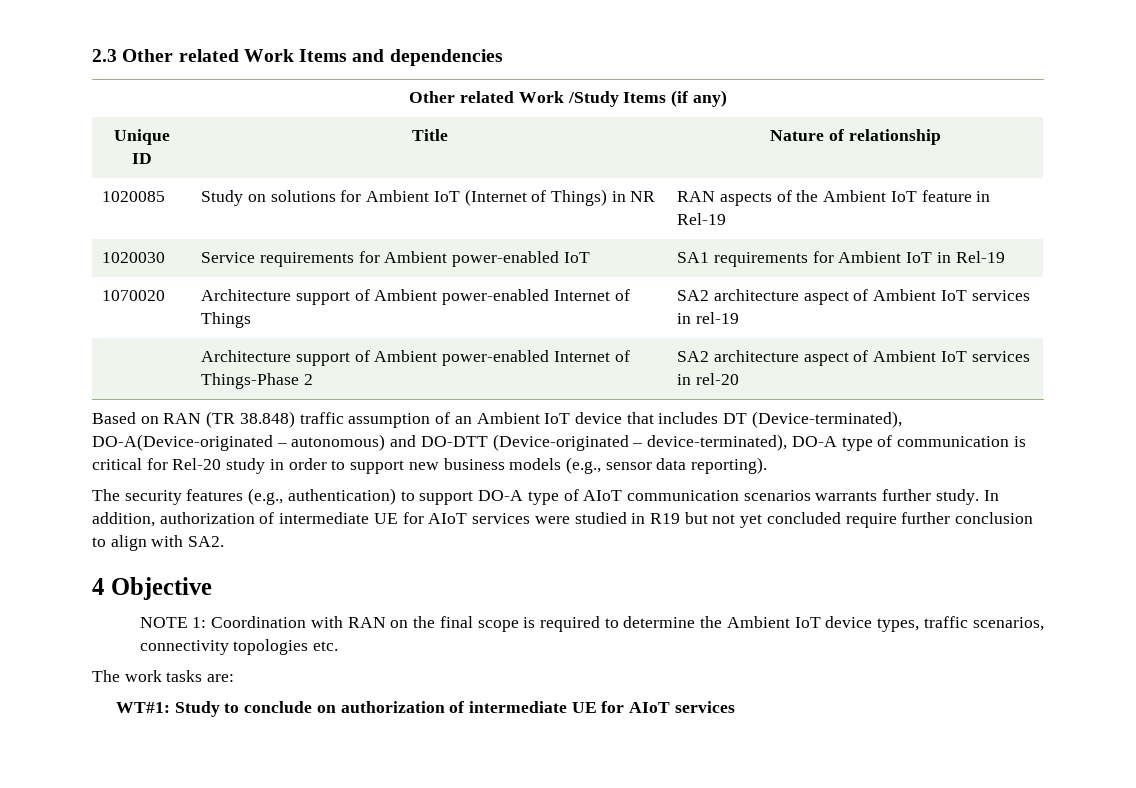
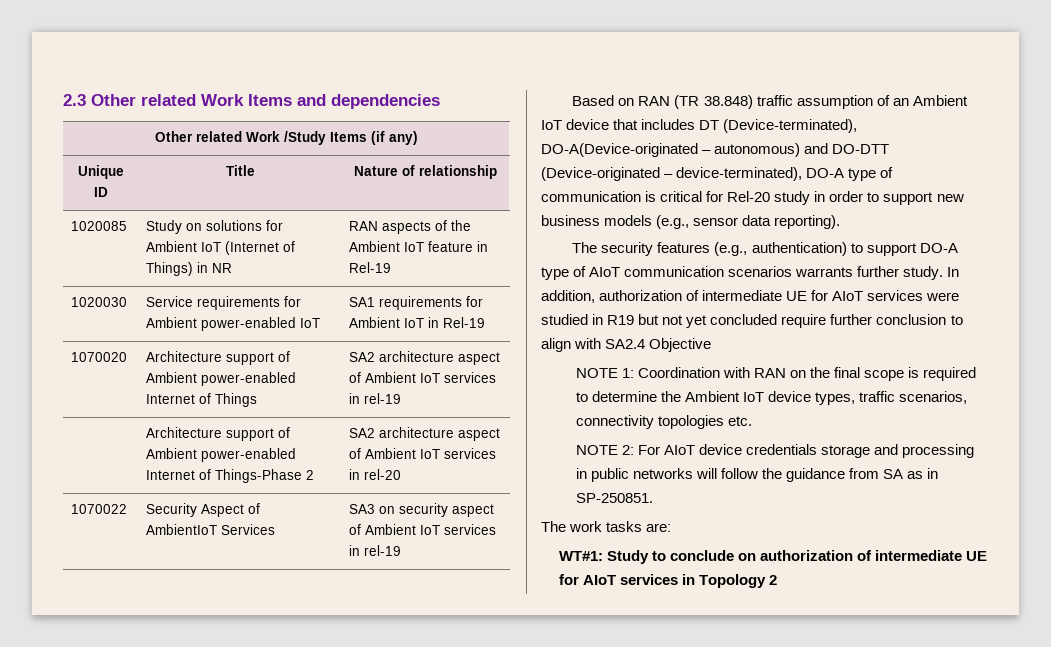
+ 1070022 | Security Aspect of AmbientIoT Services | SA3 on security aspect of Ambient IoT services in rel-19
- In addition, authorization of intermediate UE for AIoT services were studied in R19 but not yet concluded require further conclusion to align with SA2.
- 4 Objective
+ In addition, authorization of intermediate UE for AIoT services were studied in R19 but not yet concluded require further conclusion to align with SA2.4 Objective
+ NOTE 2: For AIoT device credentials storage and processing in public networks will follow the guidance from SA as in SP-250851.
- WT#1: Study to conclude on authorization of intermediate UE for AIoT services
+ WT#1: Study to conclude on authorization of intermediate UE for AIoT services in Topology 2

